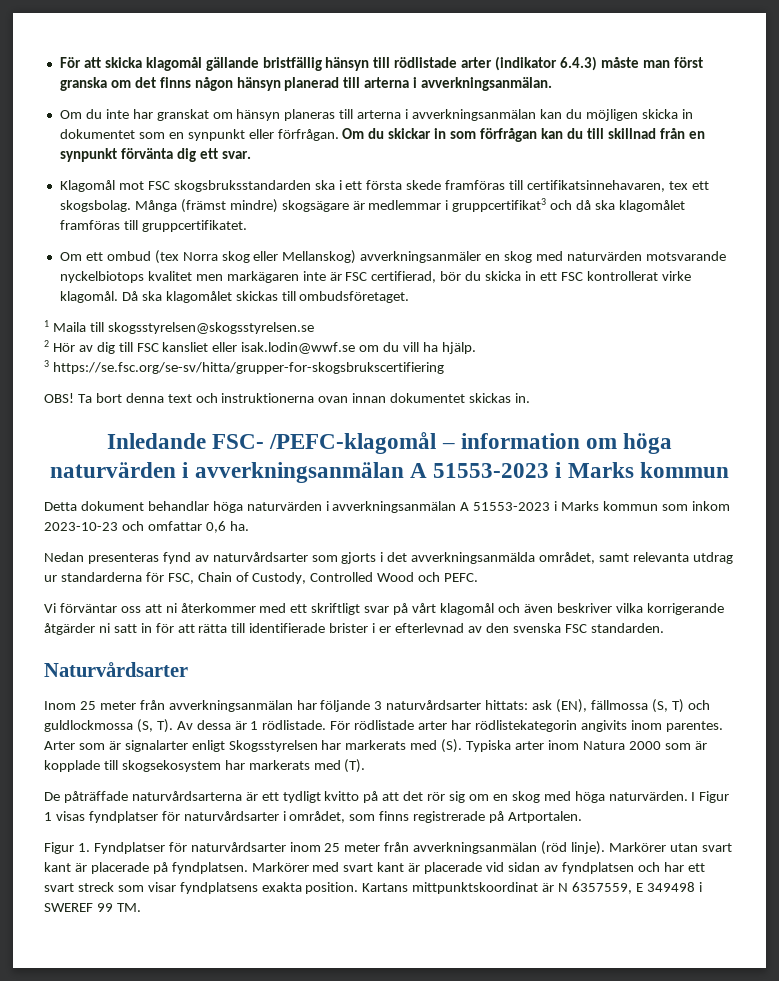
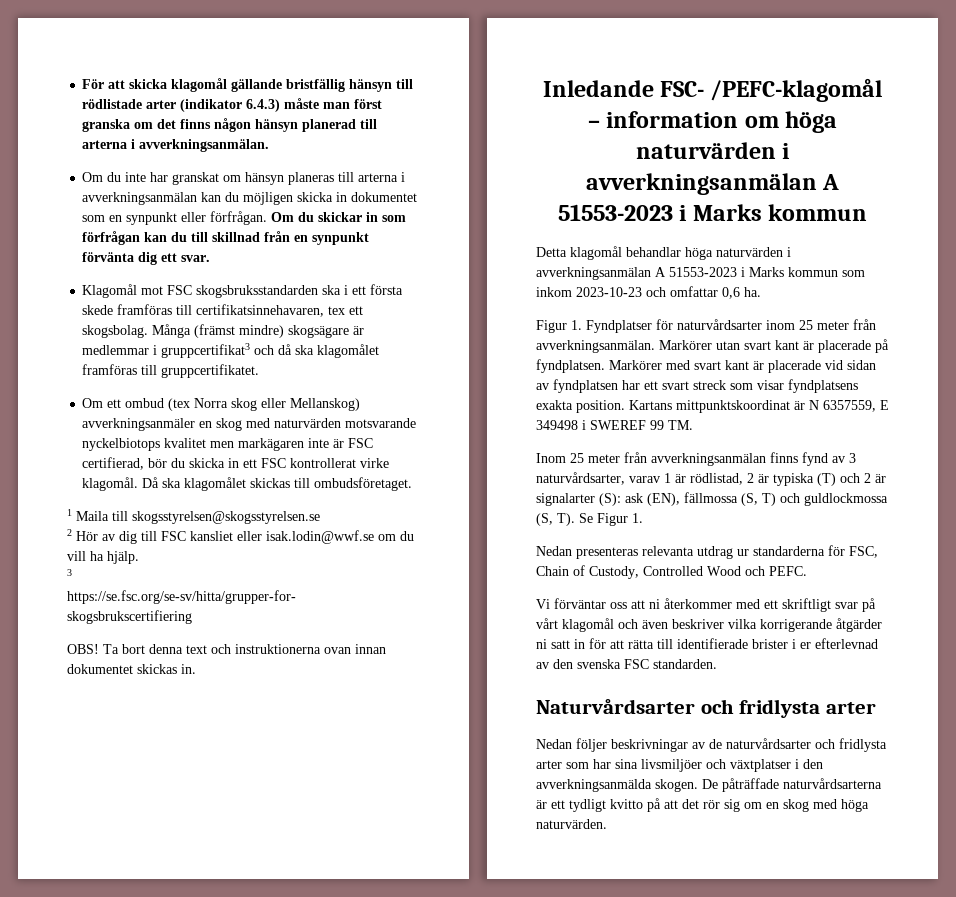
- Detta dokument behandlar höga naturvärden i avverkningsanmälan A 51553-2023 i Marks kommun som inkom 2023-10-23 och omfattar 0,6 ha.
+ Detta klagomål behandlar höga naturvärden i avverkningsanmälan A 51553-2023 i Marks kommun som inkom 2023-10-23 och omfattar 0,6 ha.
- Nedan presenteras fynd av naturvårdsarter som gjorts i det avverkningsanmälda området, samt relevanta utdrag ur standarderna för FSC, Chain of Custody, Controlled Wood och PEFC.
+ Figur 1. Fyndplatser för naturvårdsarter inom 25 meter från avverkningsanmälan. Markörer utan svart kant är placerade på fyndplatsen. Markörer med svart kant är placerade vid sidan av fyndplatsen har ett svart streck som visar fyndplatsens exakta position. Kartans mittpunktskoordinat är N 6357559, E 349498 i SWEREF 99 TM.
+ Inom 25 meter från avverkningsanmälan finns fynd av 3 naturvårdsarter, varav 1 är rödlistad, 2 är typiska (T) och 2 är signalarter (S): ask (EN), fällmossa (S, T) och guldlockmossa (S, T). Se Figur 1.
+ Nedan presenteras relevanta utdrag ur standarderna för FSC, Chain of Custody, Controlled Wood och PEFC.
- Naturvårdsarter
- Inom 25 meter från avverkningsanmälan har följande 3 naturvårdsarter hittats: ask (EN), fällmossa (S, T) och guldlockmossa (S, T). Av dessa är 1 rödlistade. För rödlistade arter har rödlistekategorin angivits inom parentes. Arter som är signalarter enligt Skogsstyrelsen har markerats med (S). Typiska arter inom Natura 2000 som är kopplade till skogsekosystem har markerats med (T).
- De påträffade naturvårdsarterna är ett tydligt kvitto på att det rör sig om en skog med höga naturvärden. I Figur 1 visas fyndplatser för naturvårdsarter i området, som finns registrerade på Artportalen.
- Figur 1. Fyndplatser för naturvårdsarter inom 25 meter från avverkningsanmälan (röd linje). Markörer utan svart kant är placerade på fyndplatsen. Markörer med svart kant är placerade vid sidan av fyndplatsen och har ett svart streck som visar fyndplatsens exakta position. Kartans mittpunktskoordinat är N 6357559, E 349498 i SWEREF 99 TM.
+ Naturvårdsarter och fridlysta arter
+ Nedan följer beskrivningar av de naturvårdsarter och fridlysta arter som har sina livsmiljöer och växtplatser i den avverkningsanmälda skogen. De påträffade naturvårdsarterna är ett tydligt kvitto på att det rör sig om en skog med höga naturvärden.

